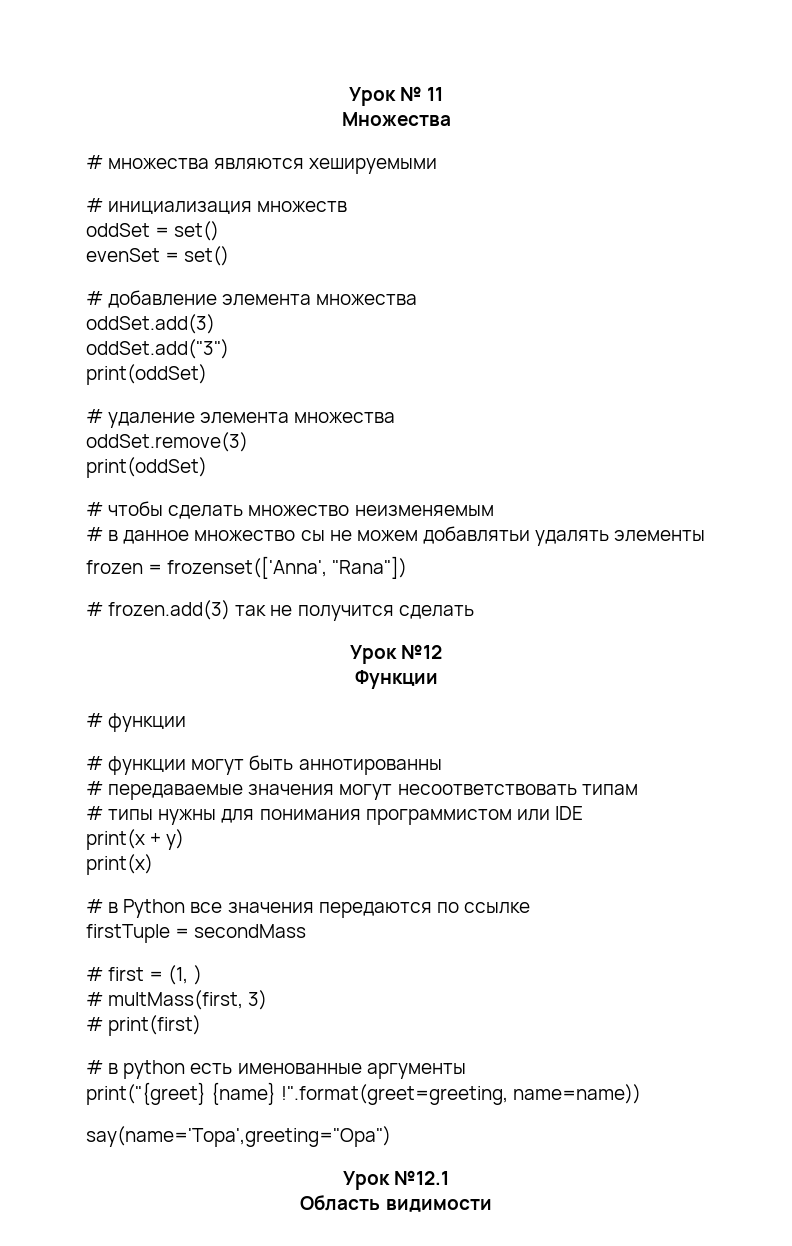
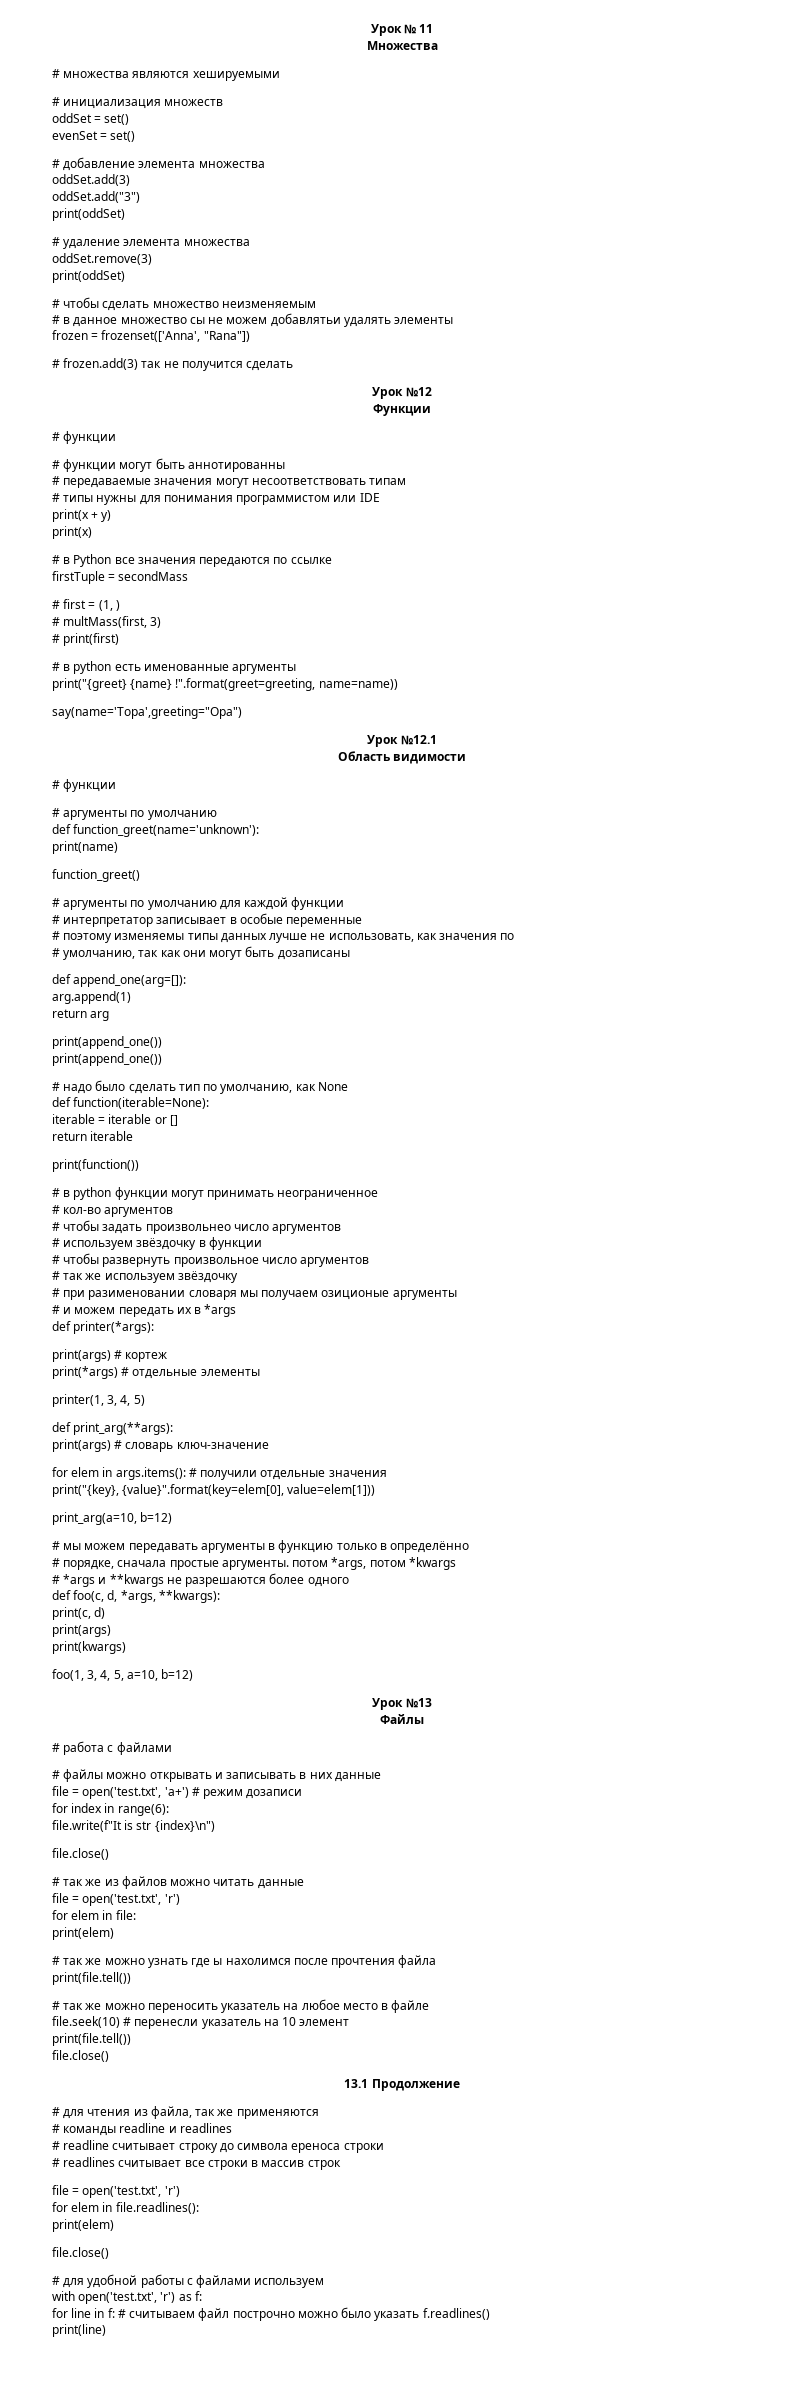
  Область видимости
+ # функции
+ # аргументы по умолчанию
+ def function_greet(name='unknown'):
+ print(name)
+ function_greet()
+ # аргументы по умолчанию для каждой функции
+ # интерпретатор записывает в особые переменные
+ # поэтому изменяемы типы данных лучше не использовать, как значения по
+ # умолчанию, так как они могут быть дозаписаны
+ def append_one(arg=[]):
+ arg.append(1)
+ return arg
+ print(append_one())
+ print(append_one())
+ # надо было сделать тип по умолчанию, как None
+ def function(iterable=None):
+ iterable = iterable or []
+ return iterable
+ print(function())
+ # в python функции могут принимать неограниченное
+ # кол-во аргументов
+ # чтобы задать произвольнео число аргументов
+ # используем звёздочку в функции
+ # чтобы развернуть произвольное число аргументов
+ # так же используем звёздочку
+ # при разименовании словаря мы получаем озиционые аргументы
+ # и можем передать их в *args
+ def printer(*args):
+ print(args) # кортеж
+ print(*args) # отдельные элементы
+ printer(1, 3, 4, 5)
+ def print_arg(**args):
+ print(args) # словарь ключ-значение
+ for elem in args.items(): # получили отдельные значения
+ print("{key}, {value}".format(key=elem[0], value=elem[1]))
+ print_arg(a=10, b=12)
+ # мы можем передавать аргументы в функцию только в определённо
+ # порядке, сначала простые аргументы. потом *args, потом *kwargs
+ # *args и **kwargs не разрешаются более одного
+ def foo(c, d, *args, **kwargs):
+ print(c, d)
+ print(args)
+ print(kwargs)
+ foo(1, 3, 4, 5, a=10, b=12)
+ Урок №13
+ Файлы
+ # работа с файлами
+ # файлы можно открывать и записывать в них данные
+ file = open('test.txt', 'a+') # режим дозаписи
+ for index in range(6):
+ file.write(f"It is str {index}\n")
+ file.close()
+ # так же из файлов можно читать данные
+ file = open('test.txt', 'r')
+ for elem in file:
+ print(elem)
+ # так же можно узнать где ы нахолимся после прочтения файла
+ print(file.tell())
+ # так же можно переносить указатель на любое место в файле
+ file.seek(10) # перенесли указатель на 10 элемент
+ print(file.tell())
+ file.close()
+ 13.1 Продолжение
+ # для чтения из файла, так же применяются
+ # команды readline и readlines
+ # readline считывает строку до символа ереноса строки
+ # readlines считывает все строки в массив строк
+ file = open('test.txt', 'r')
+ for elem in file.readlines():
+ print(elem)
+ file.close()
+ # для удобной работы с файлами используем
+ with open('test.txt', 'r') as f:
+ for line in f: # считываем файл построчно можно было указать f.readlines()
+ print(line)

